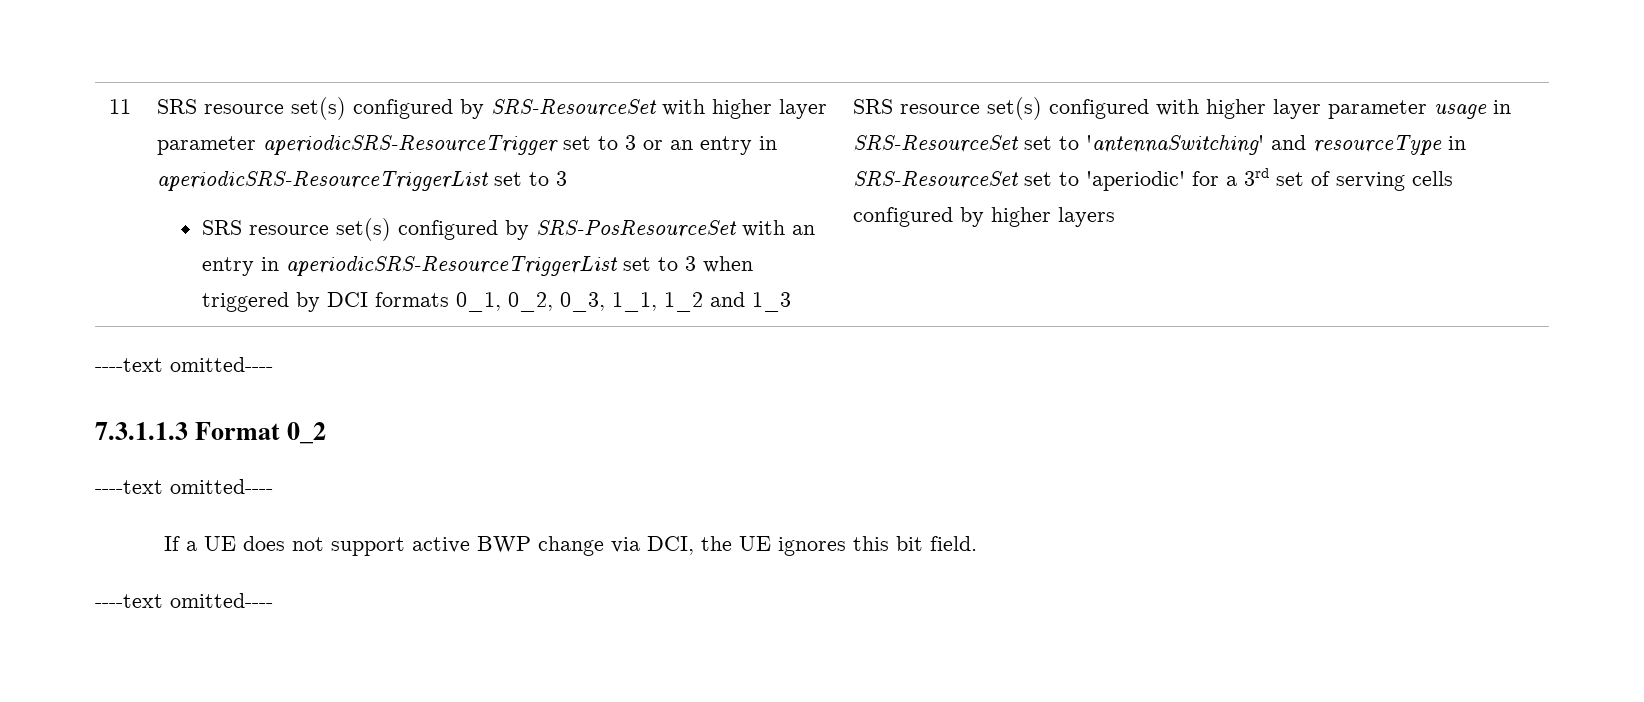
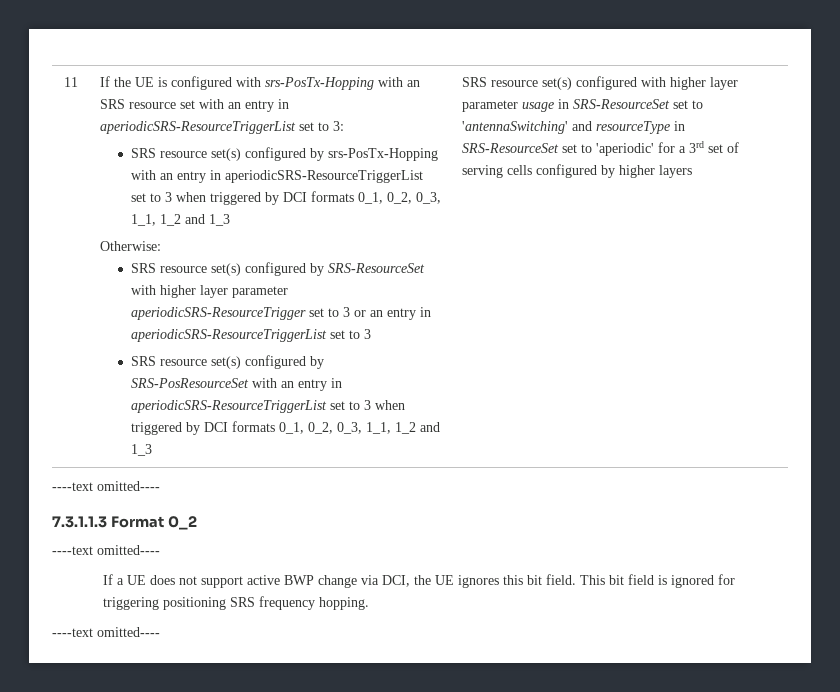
+ If the UE is configured with srs-PosTx-Hopping with an SRS resource set with an entry in aperiodicSRS-ResourceTriggerList set to 3:
+ SRS resource set(s) configured by srs-PosTx-Hopping with an entry in aperiodicSRS-ResourceTriggerList set to 3 when triggered by DCI formats 0_1, 0_2, 0_3, 1_1, 1_2 and 1_3
+ Otherwise:
+ This bit field is ignored for triggering positioning SRS frequency hopping.

